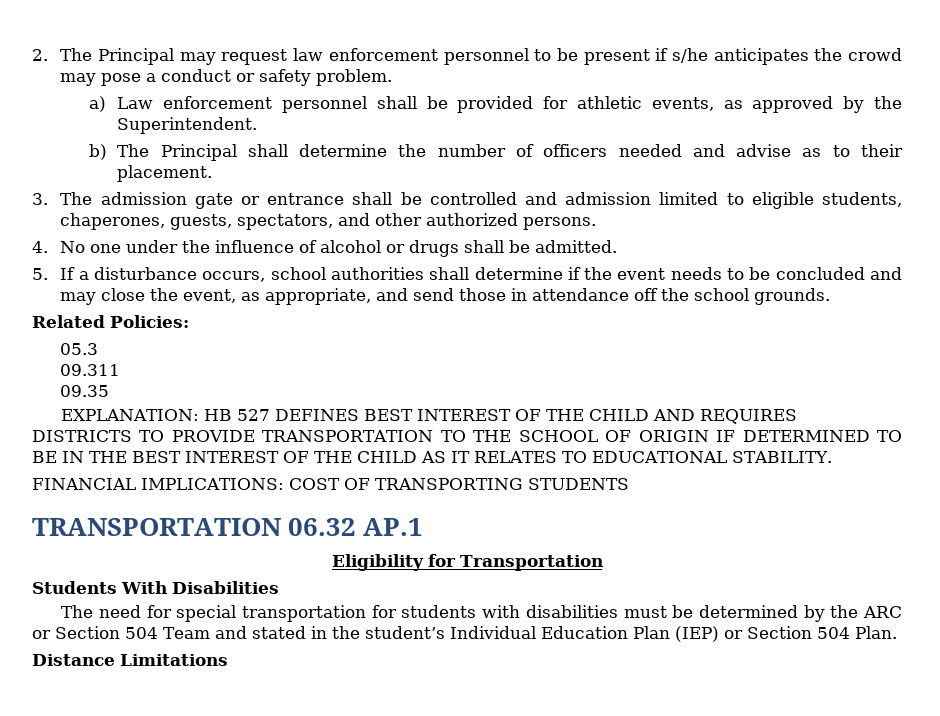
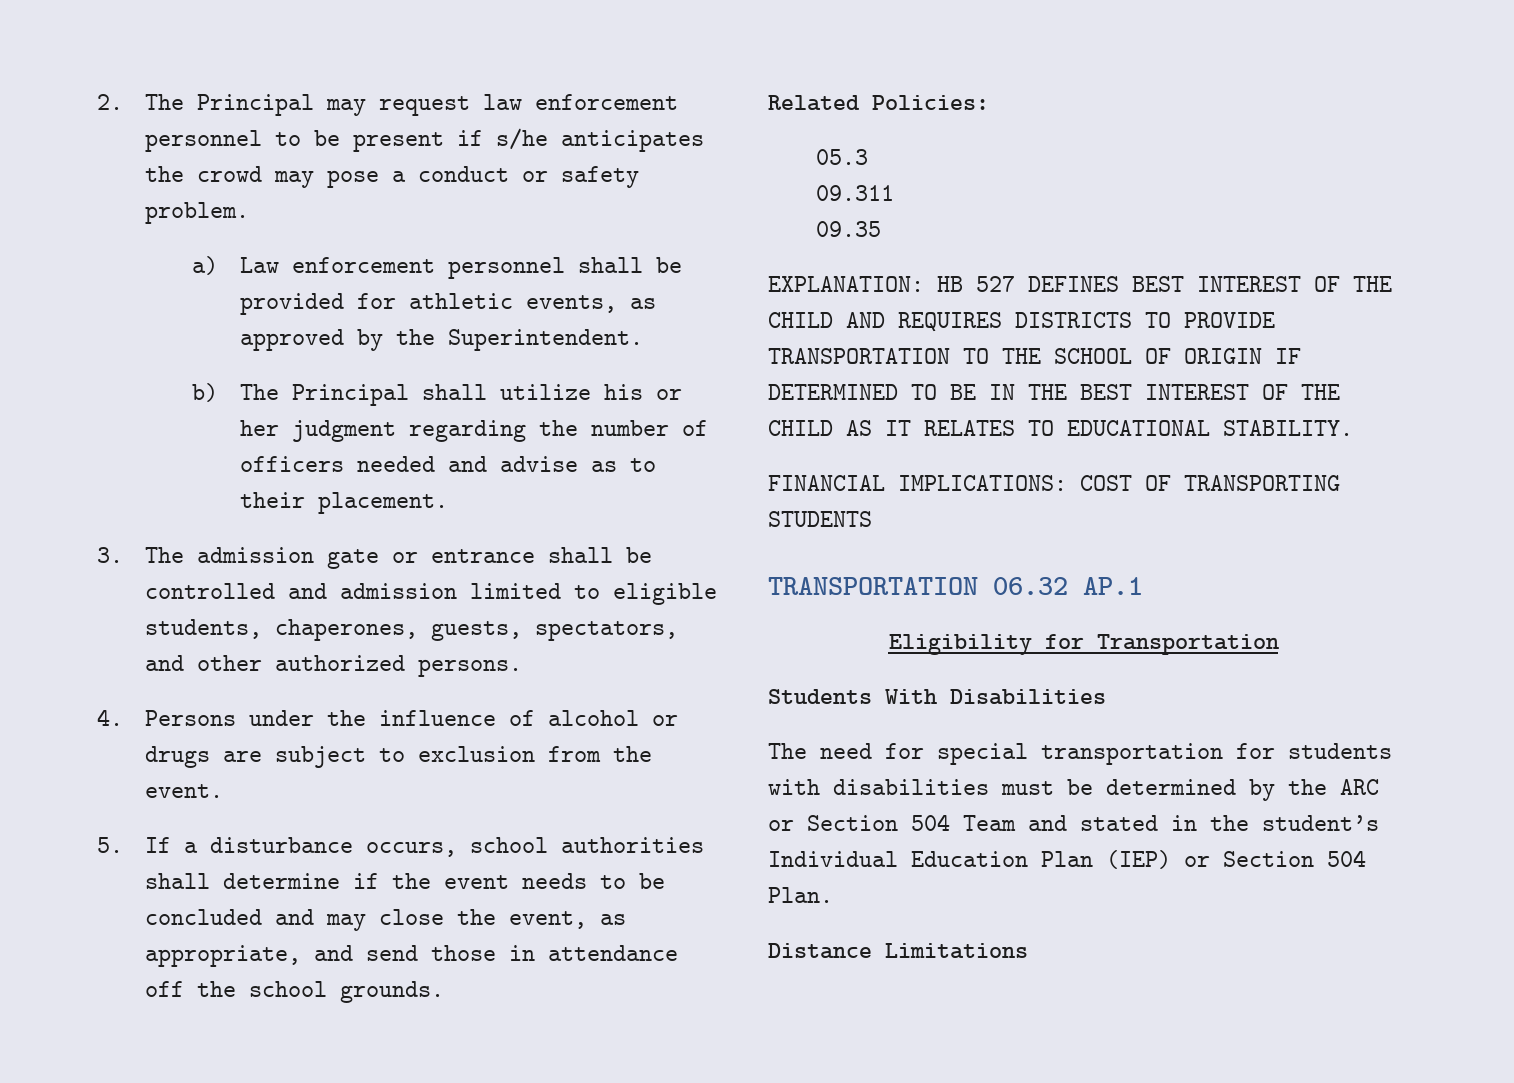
- b) The Principal shall determine the number of officers needed and advise as to their placement.
+ b) The Principal shall utilize his or her judgment regarding the number of officers needed and advise as to their placement.
- 4. No one under the influence of alcohol or drugs shall be admitted.
+ 4. Persons under the influence of alcohol or drugs are subject to exclusion from the event.

